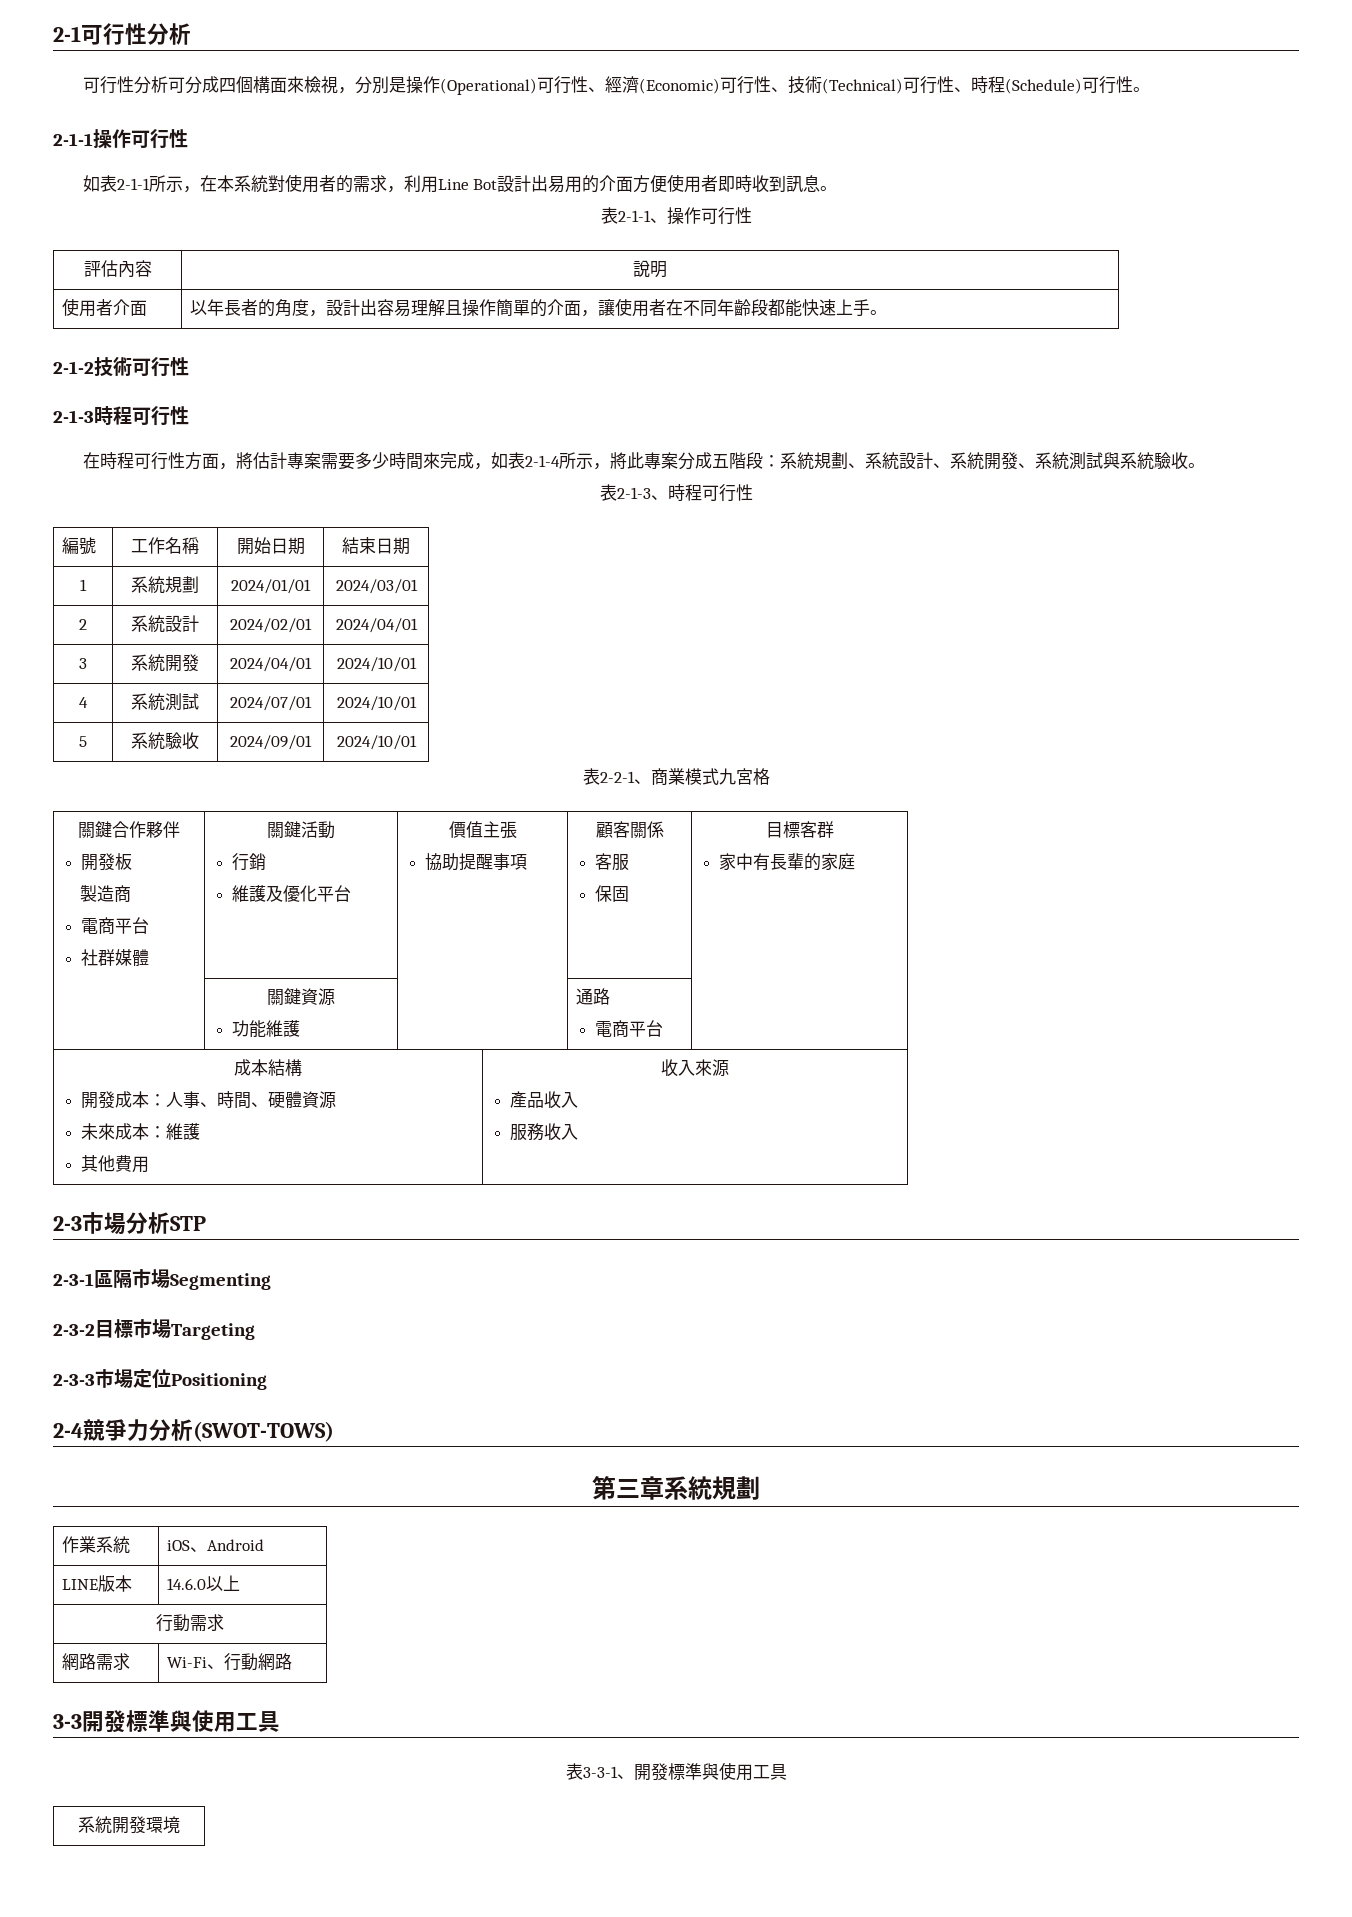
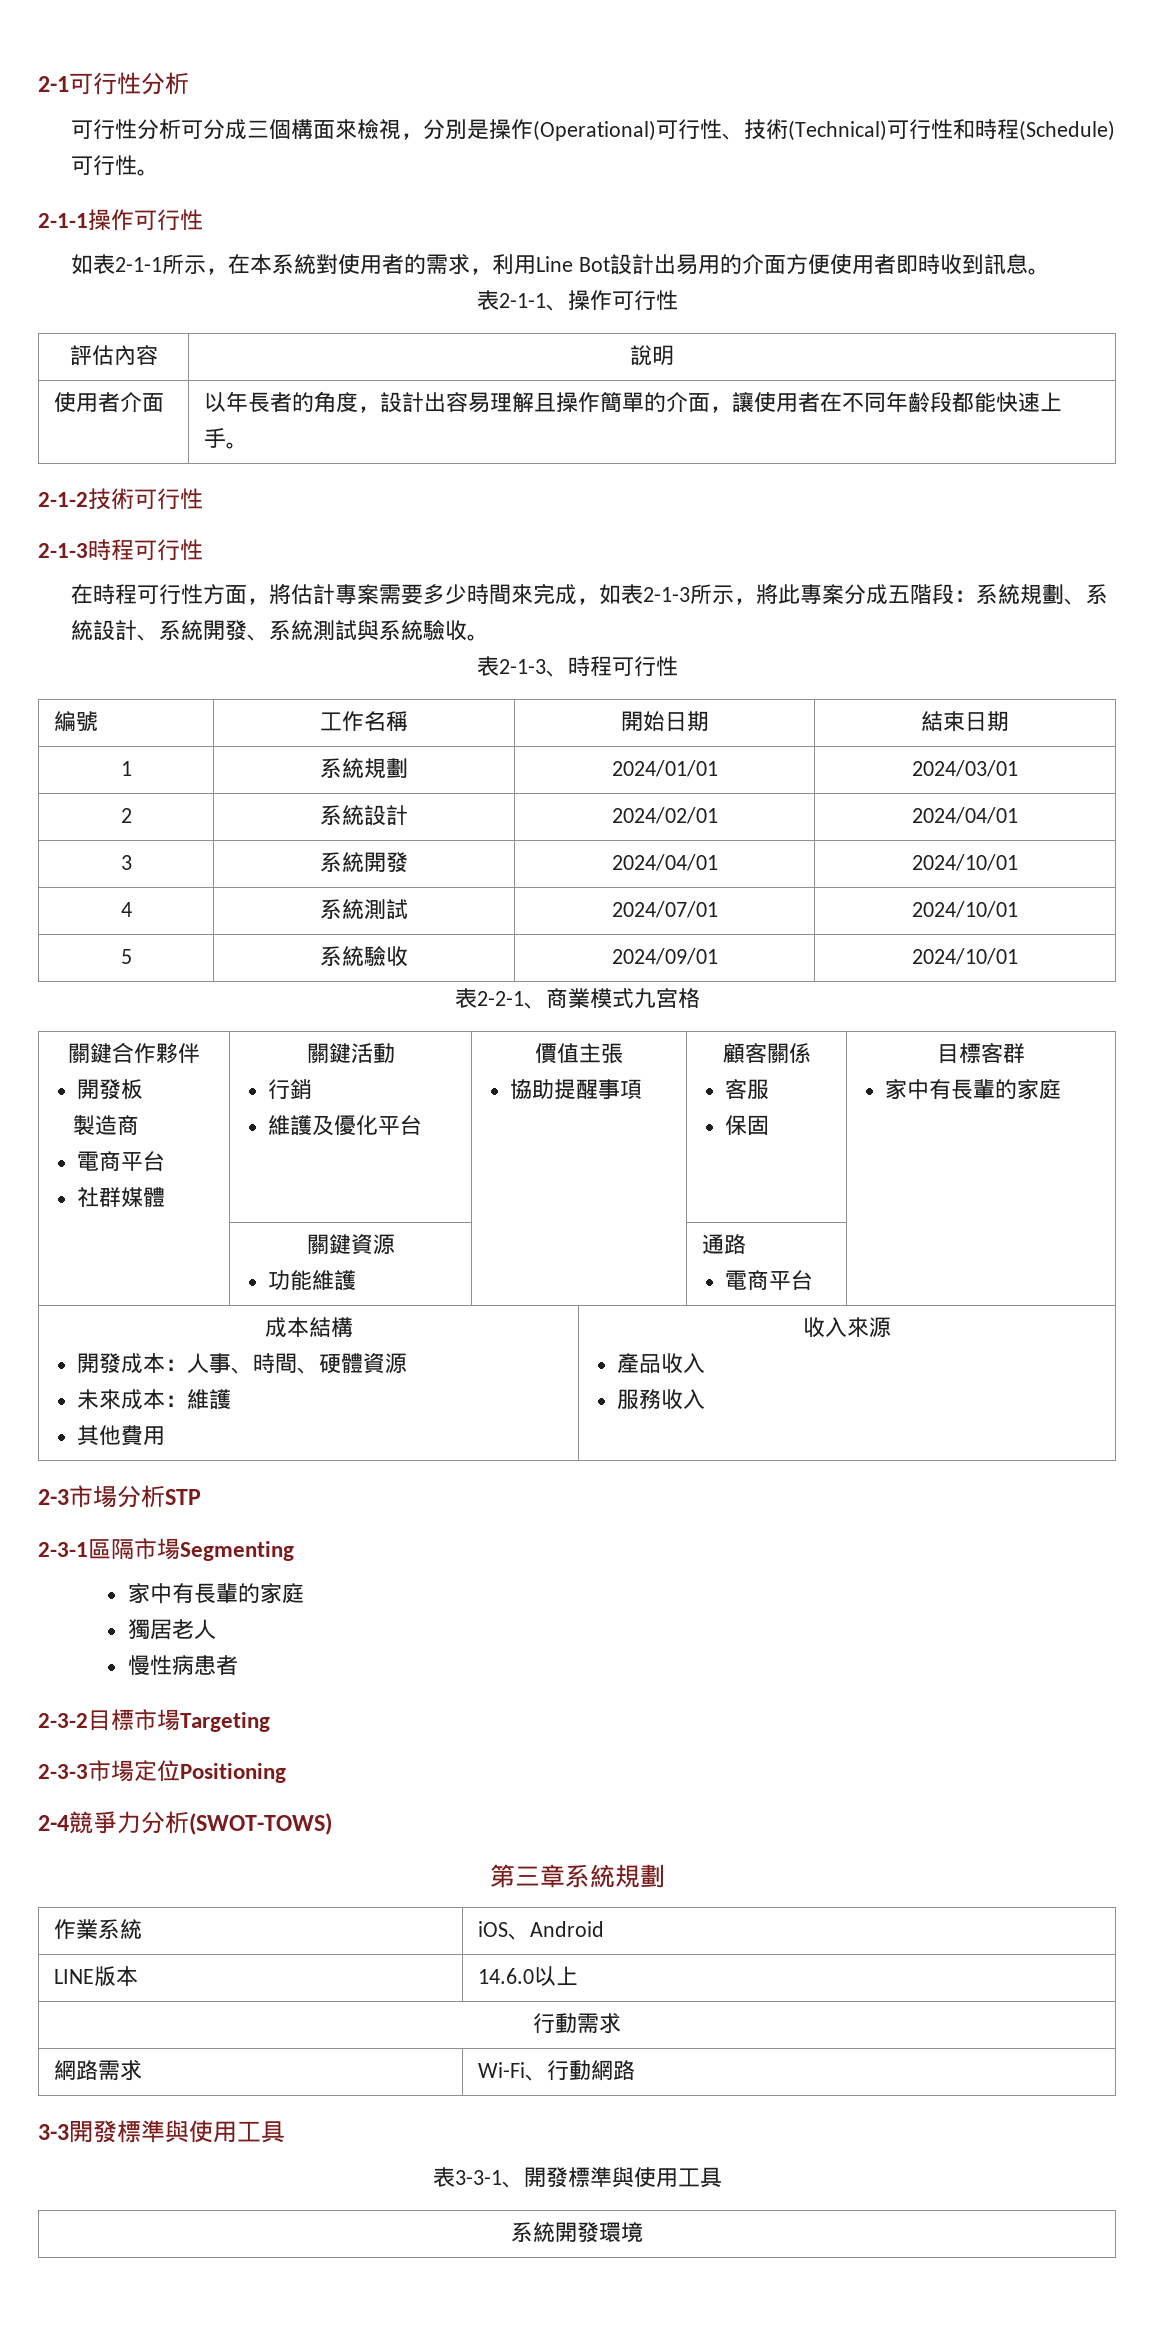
- 可行性分析可分成四個構面來檢視，分別是操作(Operational)可行性、經濟(Economic)可行性、技術(Technical)可行性、時程(Schedule)可行性。
+ 可行性分析可分成三個構面來檢視，分別是操作(Operational)可行性、技術(Technical)可行性和時程(Schedule)可行性。
- 在時程可行性方面，將估計專案需要多少時間來完成，如表2-1-4所示，將此專案分成五階段：系統規劃、系統設計、系統開發、系統測試與系統驗收。
+ 在時程可行性方面，將估計專案需要多少時間來完成，如表2-1-3所示，將此專案分成五階段：系統規劃、系統設計、系統開發、系統測試與系統驗收。
  2-3-1區隔市場Segmenting
+ 家中有長輩的家庭
+ 獨居老人
+ 慢性病患者

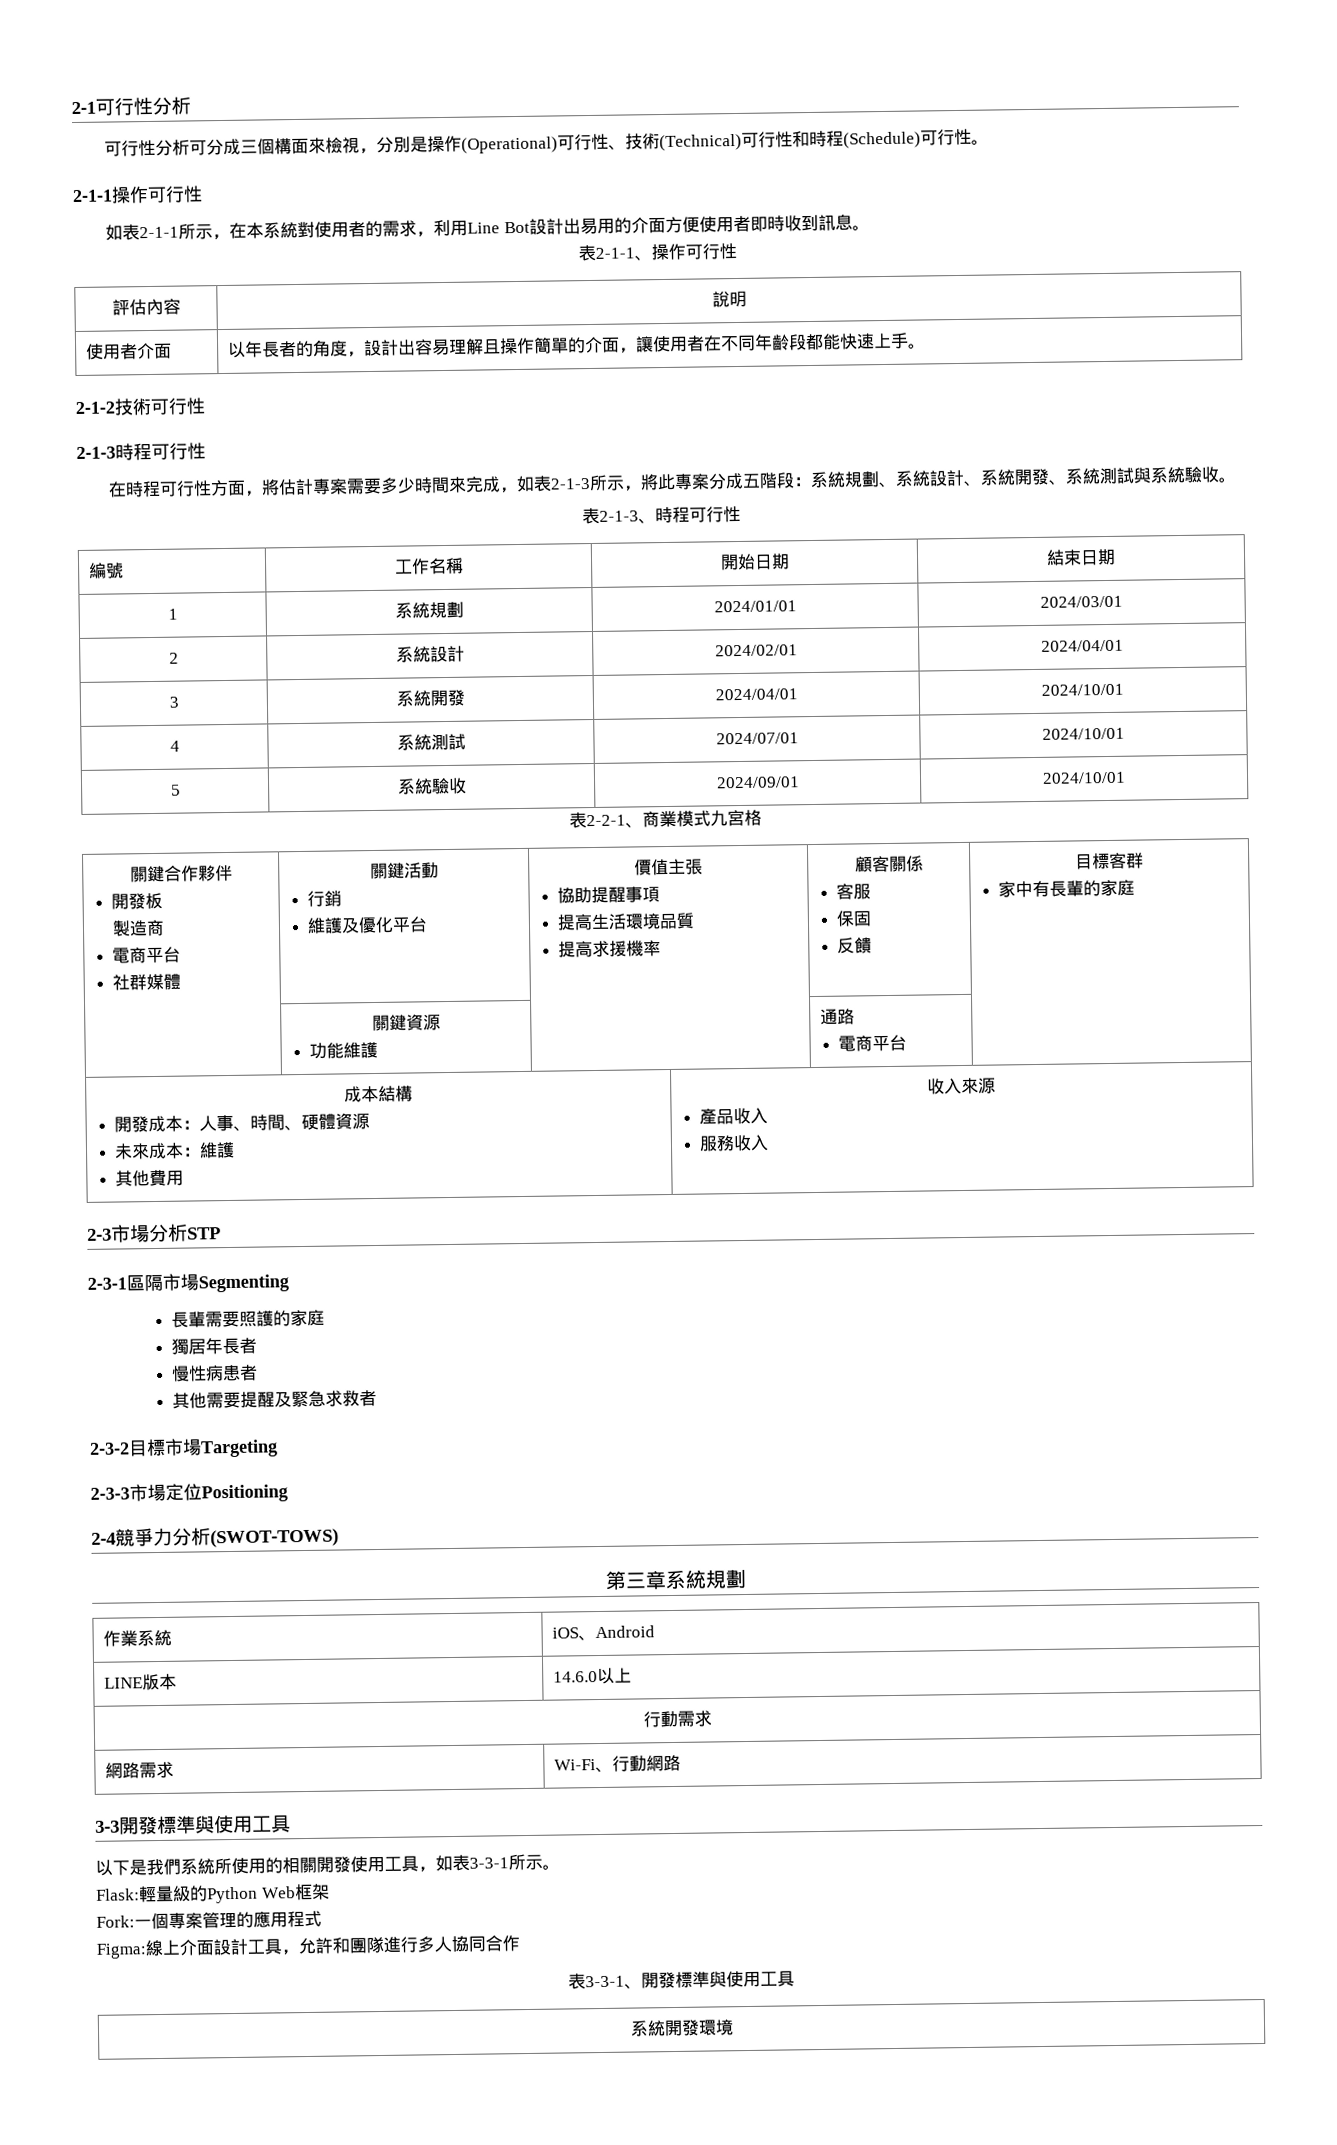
  關鍵合作夥伴
  開發板
  製造商
  電商平台
  社群媒體 | 關鍵活動
  行銷
  維護及優化平台 | 價值主張
- 協助提醒事項 | 顧客關係
+ 協助提醒事項
+ 提高生活環境品質
+ 提高求援機率 | 顧客關係
  客服
- 保固 | 目標客群
+ 保固
+ 反饋 | 目標客群
  2-3-1區隔市場Segmenting
- 家中有長輩的家庭
+ 長輩需要照護的家庭
- 獨居老人
+ 獨居年長者
+ 其他需要提醒及緊急求救者
+ 以下是我們系統所使用的相關開發使用工具，如表3-3-1所示。
+ Flask:輕量級的Python Web框架
+ Fork:一個專案管理的應用程式
+ Figma:線上介面設計工具，允許和團隊進行多人協同合作

